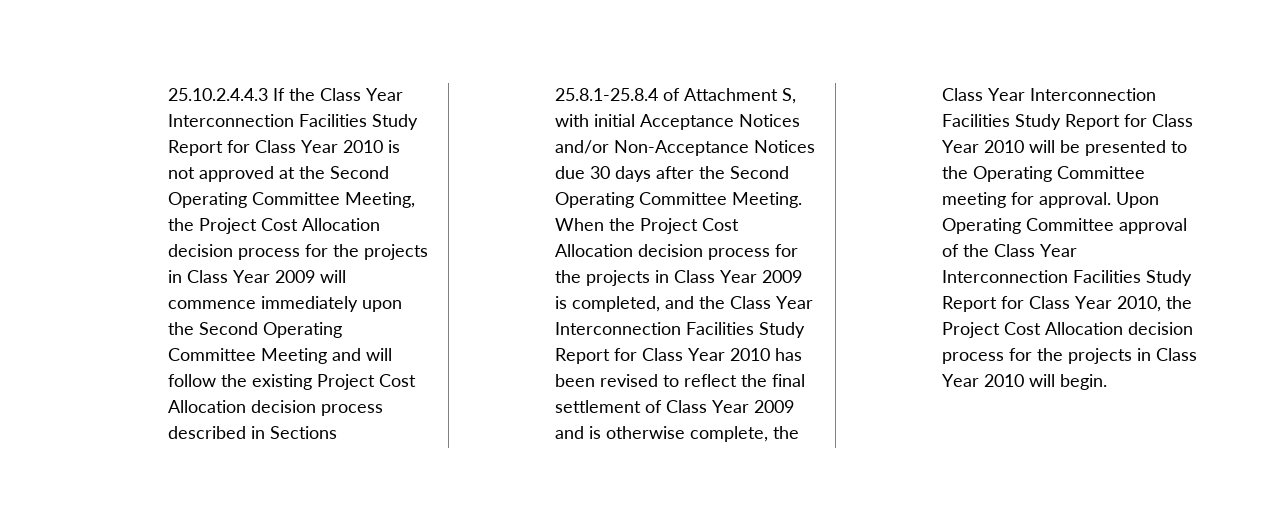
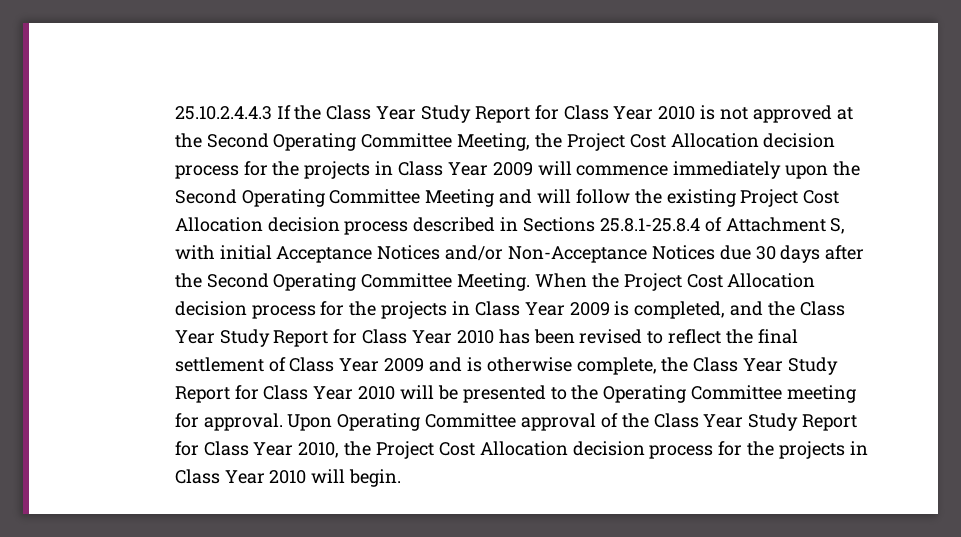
- 25.10.2.4.4.3 If the Class Year Interconnection Facilities Study Report for Class Year 2010 is not approved at the Second Operating Committee Meeting, the Project Cost Allocation decision process for the projects in Class Year 2009 will commence immediately upon the Second Operating Committee Meeting and will follow the existing Project Cost Allocation decision process described in Sections 25.8.1-25.8.4 of Attachment S, with initial Acceptance Notices and/or Non-Acceptance Notices due 30 days after the Second Operating Committee Meeting.
+ 25.10.2.4.4.3 If the Class Year Study Report for Class Year 2010 is not approved at the Second Operating Committee Meeting, the Project Cost Allocation decision process for the projects in Class Year 2009 will commence immediately upon the Second Operating Committee Meeting and will follow the existing Project Cost Allocation decision process described in Sections 25.8.1-25.8.4 of Attachment S, with initial Acceptance Notices and/or Non-Acceptance Notices due 30 days after the Second Operating Committee Meeting.
- When the Project Cost Allocation decision process for the projects in Class Year 2009 is completed, and the Class Year Interconnection Facilities Study Report for Class Year 2010 has been revised to reflect the final settlement of Class Year 2009 and is otherwise complete, the Class Year Interconnection Facilities Study Report for Class Year 2010 will be presented to the Operating Committee meeting for approval.
+ When the Project Cost Allocation decision process for the projects in Class Year 2009 is completed, and the Class Year Study Report for Class Year 2010 has been revised to reflect the final settlement of Class Year 2009 and is otherwise complete, the Class Year Study Report for Class Year 2010 will be presented to the Operating Committee meeting for approval.
- Upon Operating Committee approval of the Class Year Interconnection Facilities Study Report for Class Year 2010, the Project Cost Allocation decision process for the projects in Class Year 2010 will begin.
+ Upon Operating Committee approval of the Class Year Study Report for Class Year 2010, the Project Cost Allocation decision process for the projects in Class Year 2010 will begin.

